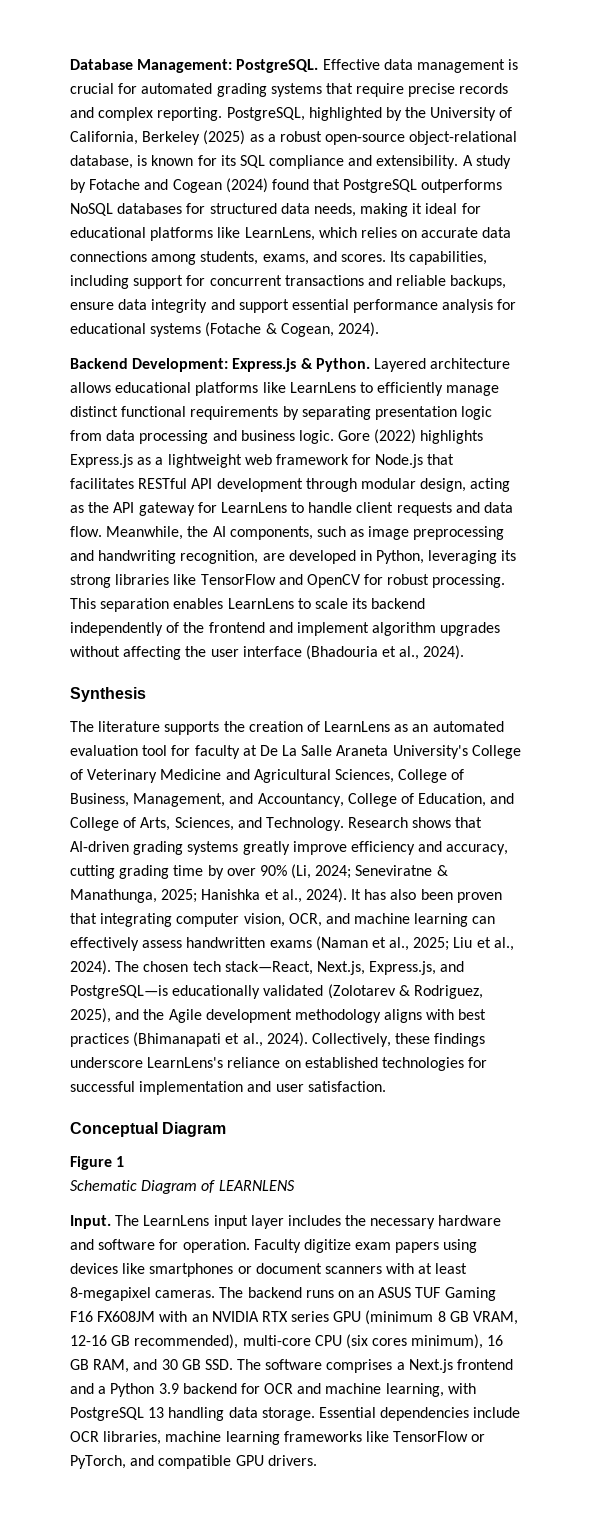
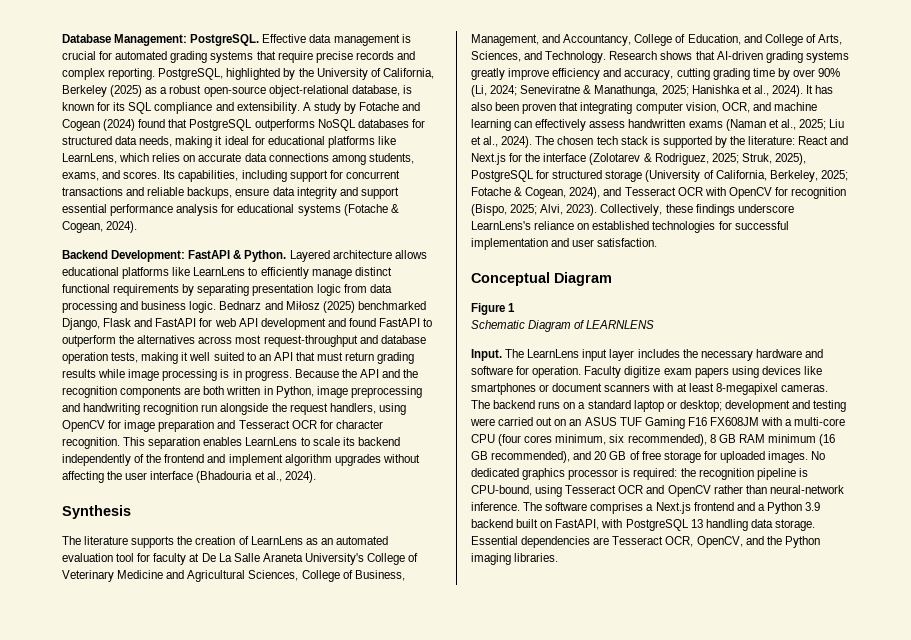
- Backend Development: Express.js & Python.
+ Backend Development: FastAPI & Python.
- Gore (2022) highlights Express.js as a lightweight web framework for Node.js that facilitates RESTful API development through modular design, acting as the API gateway for LearnLens to handle client requests and data flow. Meanwhile, the AI components, such as image preprocessing and handwriting recognition, are developed in Python, leveraging its strong libraries like TensorFlow and OpenCV for robust processing.
+ Bednarz and Miłosz (2025) benchmarked Django, Flask and FastAPI for web API development and found FastAPI to outperform the alternatives across most request-throughput and database operation tests, making it well suited to an API that must return grading results while image processing is in progress. Because the API and the recognition components are both written in Python, image preprocessing and handwriting recognition run alongside the request handlers, using OpenCV for image preparation and Tesseract OCR for character recognition.
- The chosen tech stack—React, Next.js, Express.js, and PostgreSQL—is educationally validated (Zolotarev & Rodriguez, 2025), and the Agile development methodology aligns with best practices (Bhimanapati et al., 2024).
+ The chosen tech stack is supported by the literature: React and Next.js for the interface (Zolotarev & Rodriguez, 2025; Struk, 2025), PostgreSQL for structured storage (University of California, Berkeley, 2025; Fotache & Cogean, 2024), and Tesseract OCR with OpenCV for recognition (Bispo, 2025; Alvi, 2023).
- The backend runs on an ASUS TUF Gaming F16 FX608JM with an NVIDIA RTX series GPU (minimum 8 GB VRAM, 12-16 GB recommended), multi-core CPU (six cores minimum), 16 GB RAM, and 30 GB SSD. The software comprises a Next.js frontend and a Python 3.9 backend for OCR and machine learning, with PostgreSQL 13 handling data storage.
+ The backend runs on a standard laptop or desktop; development and testing were carried out on an ASUS TUF Gaming F16 FX608JM with a multi-core CPU (four cores minimum, six recommended), 8 GB RAM minimum (16 GB recommended), and 20 GB of free storage for uploaded images. No dedicated graphics processor is required: the recognition pipeline is CPU-bound, using Tesseract OCR and OpenCV rather than neural-network inference. The software comprises a Next.js frontend and a Python 3.9 backend built on FastAPI, with PostgreSQL 13 handling data storage.
- Essential dependencies include OCR libraries, machine learning frameworks like TensorFlow or PyTorch, and compatible GPU drivers.
+ Essential dependencies are Tesseract OCR, OpenCV, and the Python imaging libraries.

